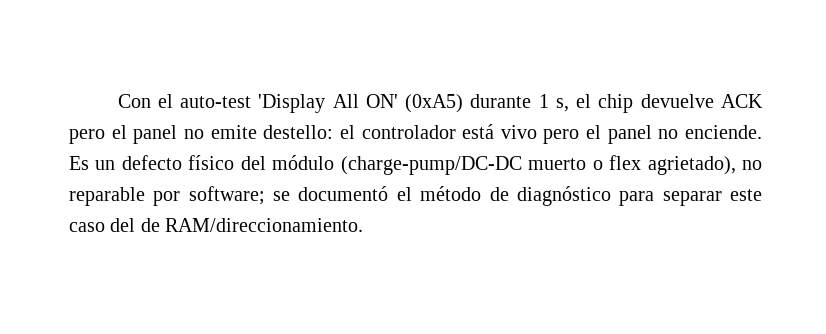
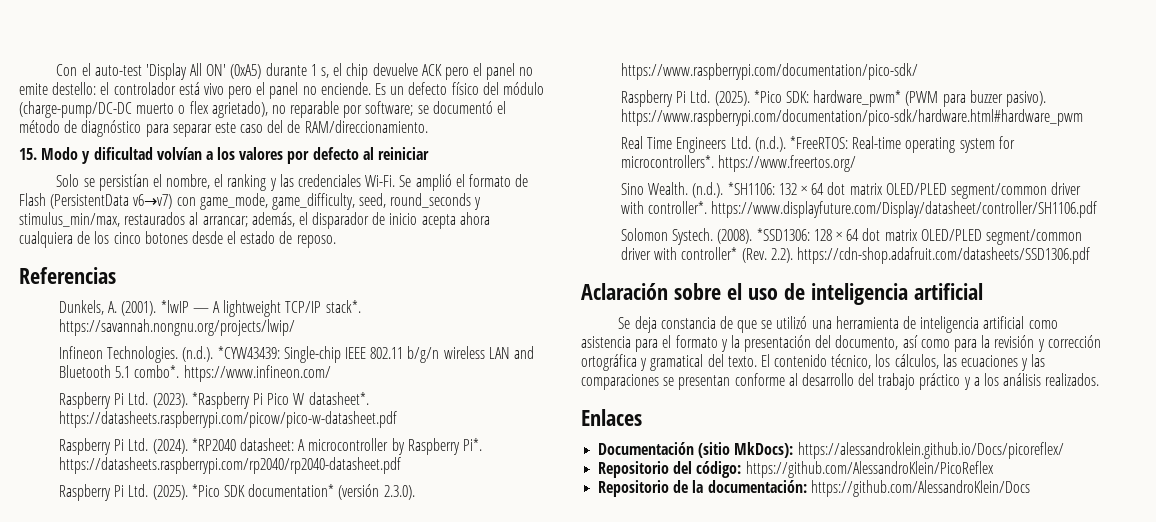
+ 15. Modo y dificultad volvían a los valores por defecto al reiniciar
+ Solo se persistían el nombre, el ranking y las credenciales Wi-Fi. Se amplió el formato de Flash (PersistentData v6→v7) con game_mode, game_difficulty, seed, round_seconds y stimulus_min/max, restaurados al arrancar; además, el disparador de inicio acepta ahora cualquiera de los cinco botones desde el estado de reposo.
+ Referencias
+ Dunkels, A. (2001). *lwIP — A lightweight TCP/IP stack*. https://savannah.nongnu.org/projects/lwip/
+ Infineon Technologies. (n.d.). *CYW43439: Single-chip IEEE 802.11 b/g/n wireless LAN and Bluetooth 5.1 combo*. https://www.infineon.com/
+ Raspberry Pi Ltd. (2023). *Raspberry Pi Pico W datasheet*. https://datasheets.raspberrypi.com/picow/pico-w-datasheet.pdf
+ Raspberry Pi Ltd. (2024). *RP2040 datasheet: A microcontroller by Raspberry Pi*. https://datasheets.raspberrypi.com/rp2040/rp2040-datasheet.pdf
+ Raspberry Pi Ltd. (2025). *Pico SDK documentation* (versión 2.3.0). https://www.raspberrypi.com/documentation/pico-sdk/
+ Raspberry Pi Ltd. (2025). *Pico SDK: hardware_pwm* (PWM para buzzer pasivo). https://www.raspberrypi.com/documentation/pico-sdk/hardware.html#hardware_pwm
+ Real Time Engineers Ltd. (n.d.). *FreeRTOS: Real-time operating system for microcontrollers*. https://www.freertos.org/
+ Sino Wealth. (n.d.). *SH1106: 132 × 64 dot matrix OLED/PLED segment/common driver with controller*. https://www.displayfuture.com/Display/datasheet/controller/SH1106.pdf
+ Solomon Systech. (2008). *SSD1306: 128 × 64 dot matrix OLED/PLED segment/common driver with controller* (Rev. 2.2). https://cdn-shop.adafruit.com/datasheets/SSD1306.pdf
+ Aclaración sobre el uso de inteligencia artificial
+ Se deja constancia de que se utilizó una herramienta de inteligencia artificial como asistencia para el formato y la presentación del documento, así como para la revisión y corrección ortográfica y gramatical del texto. El contenido técnico, los cálculos, las ecuaciones y las comparaciones se presentan conforme al desarrollo del trabajo práctico y a los análisis realizados.
+ Enlaces
+ Documentación (sitio MkDocs): https://alessandroklein.github.io/Docs/picoreflex/
+ Repositorio del código: https://github.com/AlessandroKlein/PicoReflex
+ Repositorio de la documentación: https://github.com/AlessandroKlein/Docs

